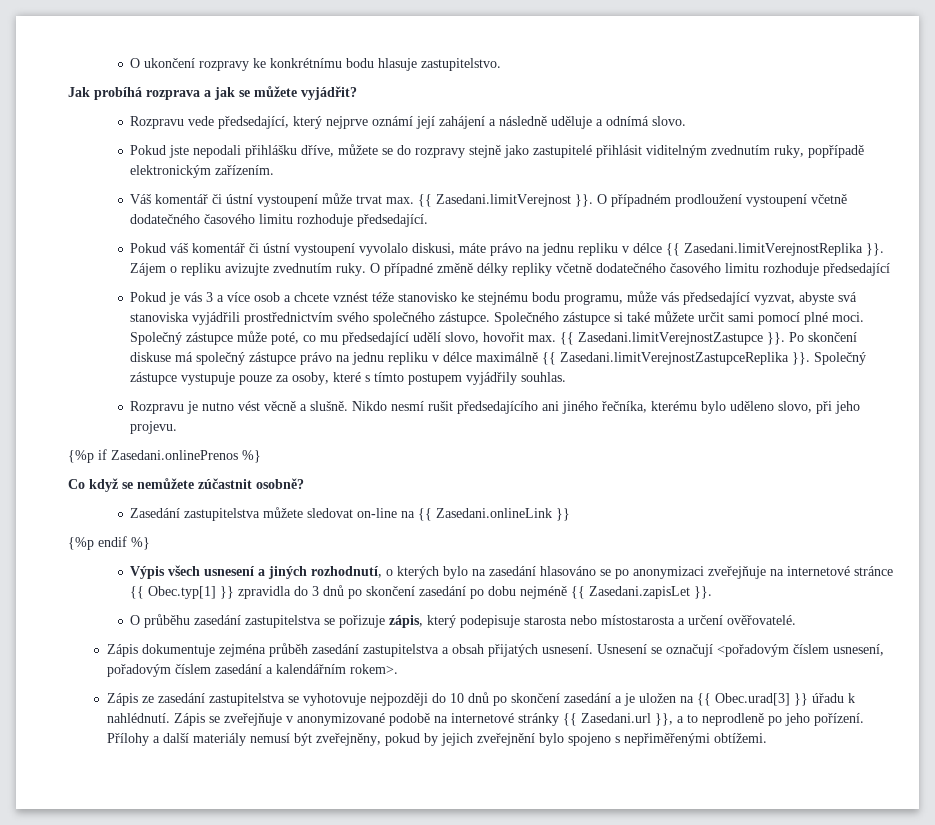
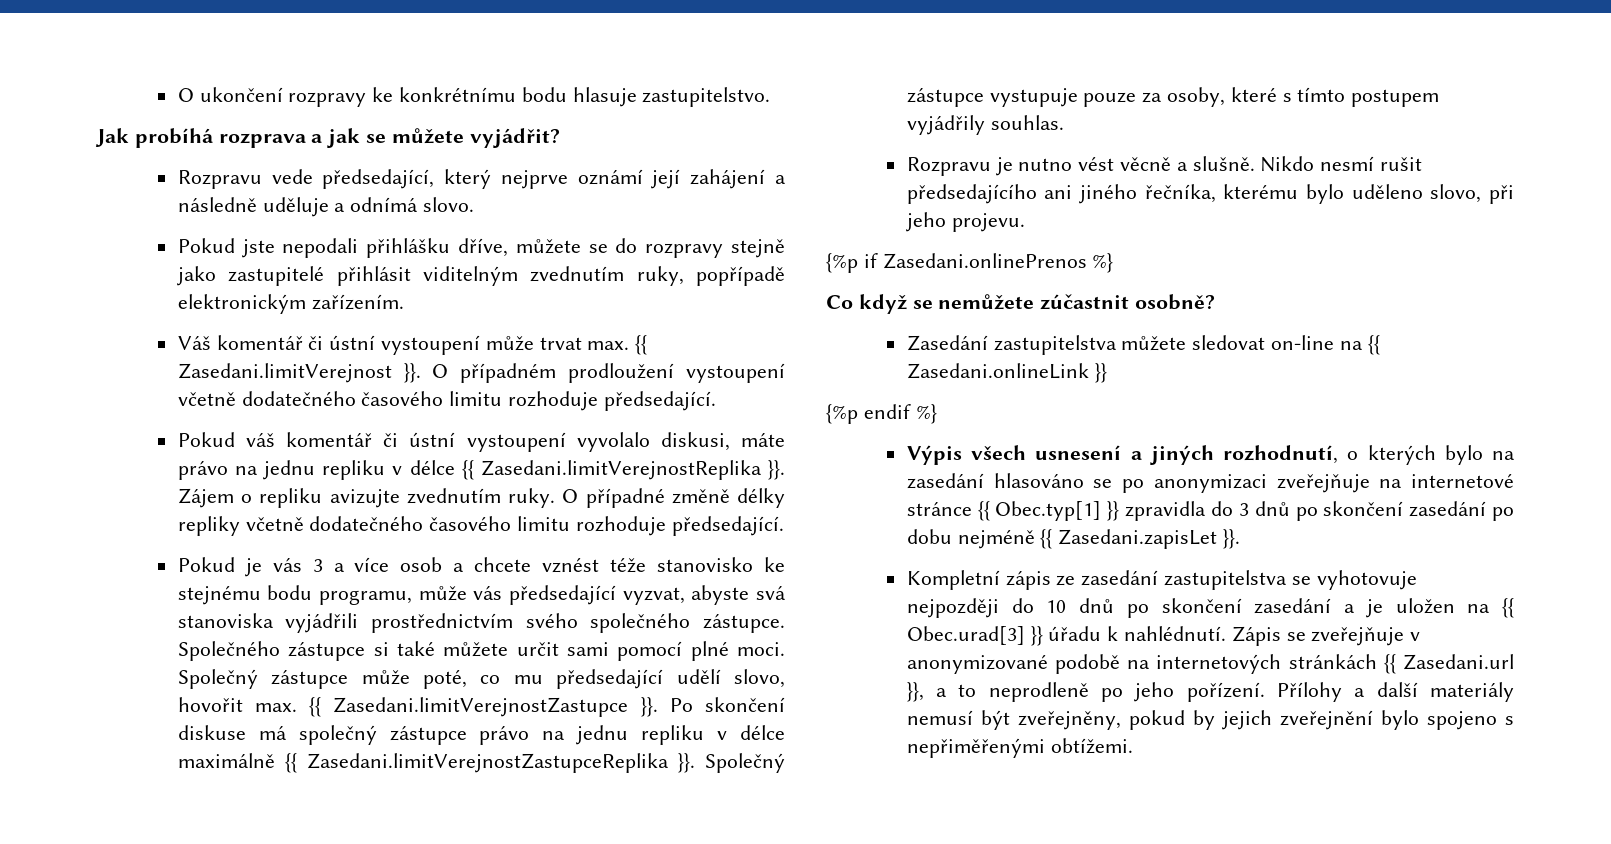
- O případné změně délky repliky včetně dodatečného časového limitu rozhoduje předsedající
+ O případné změně délky repliky včetně dodatečného časového limitu rozhoduje předsedající.
- O průběhu zasedání zastupitelstva se pořizuje zápis, který podepisuje starosta nebo místostarosta a určení ověřovatelé.
- Zápis dokumentuje zejména průběh zasedání zastupitelstva a obsah přijatých usnesení. Usnesení se označují ˂pořadovým číslem usnesení, pořadovým číslem zasedání a kalendářním rokem˃.
- Zápis ze zasedání zastupitelstva se vyhotovuje nejpozději do 10 dnů po skončení zasedání a je uložen na {{ Obec.urad[3] }} úřadu k nahlédnutí.
+ Kompletní zápis ze zasedání zastupitelstva se vyhotovuje nejpozději do 10 dnů po skončení zasedání a je uložen na {{ Obec.urad[3] }} úřadu k nahlédnutí.
- Zápis se zveřejňuje v anonymizované podobě na internetové stránky {{ Zasedani.url }}, a to neprodleně po jeho pořízení.
+ Zápis se zveřejňuje v anonymizované podobě na internetových stránkách {{ Zasedani.url }}, a to neprodleně po jeho pořízení.

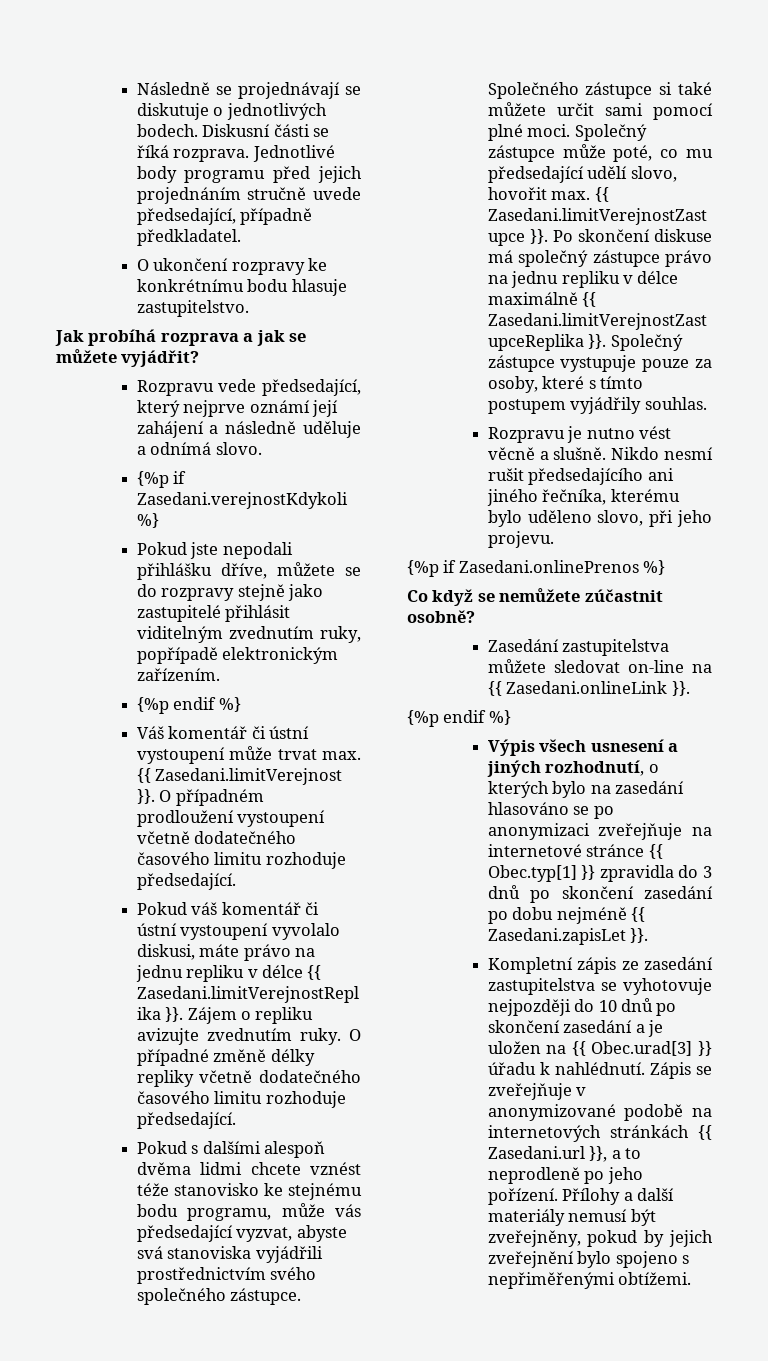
+ Následně se projednávají se diskutuje o jednotlivých bodech. Diskusní části se říká rozprava. Jednotlivé body programu před jejich projednáním stručně uvede předsedající, případně předkladatel.
+ {%p if Zasedani.verejnostKdykoli %}
  Pokud jste nepodali přihlášku dříve, můžete se do rozpravy stejně jako zastupitelé přihlásit viditelným zvednutím ruky, popřípadě elektronickým zařízením.
+ {%p endif %}
- Pokud je vás 3 a více osob a chcete vznést téže stanovisko ke stejnému bodu programu, může vás předsedající vyzvat, abyste svá stanoviska vyjádřili prostřednictvím svého společného zástupce.
+ Pokud s dalšími alespoň dvěma lidmi chcete vznést téže stanovisko ke stejnému bodu programu, může vás předsedající vyzvat, abyste svá stanoviska vyjádřili prostřednictvím svého společného zástupce.
- Zasedání zastupitelstva můžete sledovat on-line na {{ Zasedani.onlineLink }}
+ Zasedání zastupitelstva můžete sledovat on-line na {{ Zasedani.onlineLink }}.

